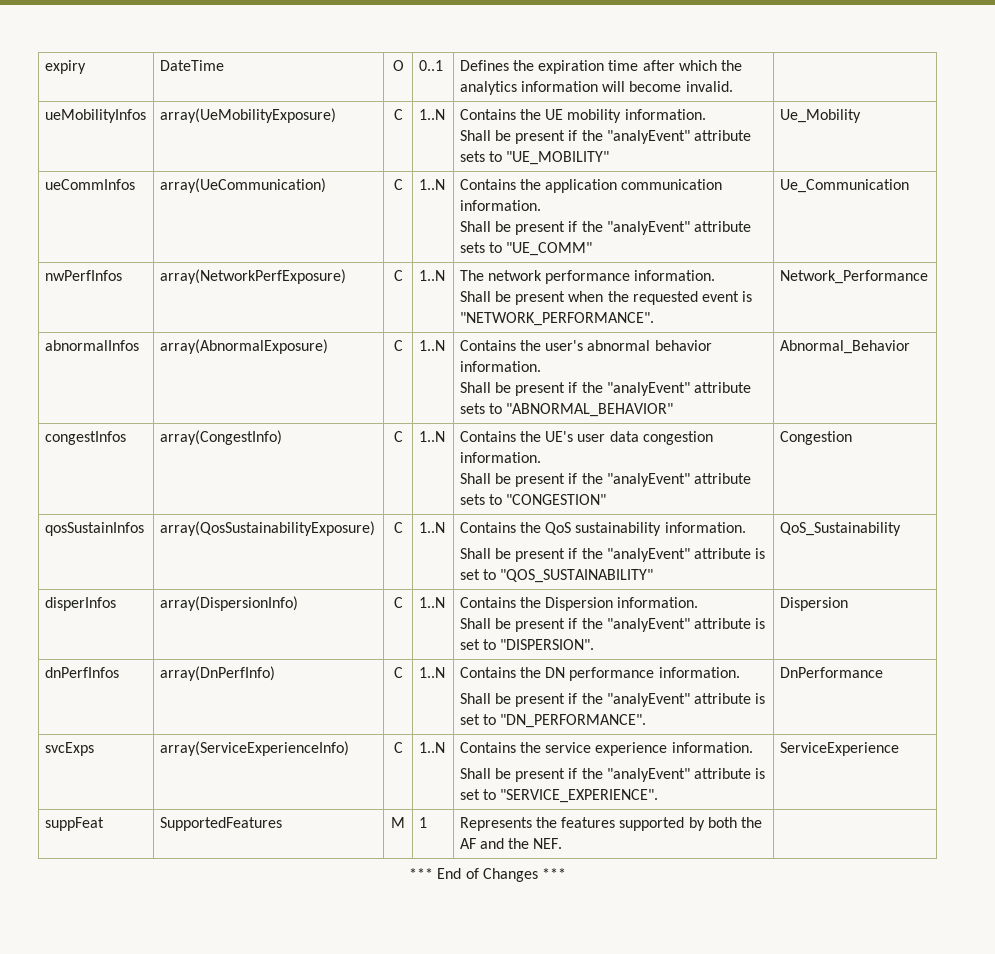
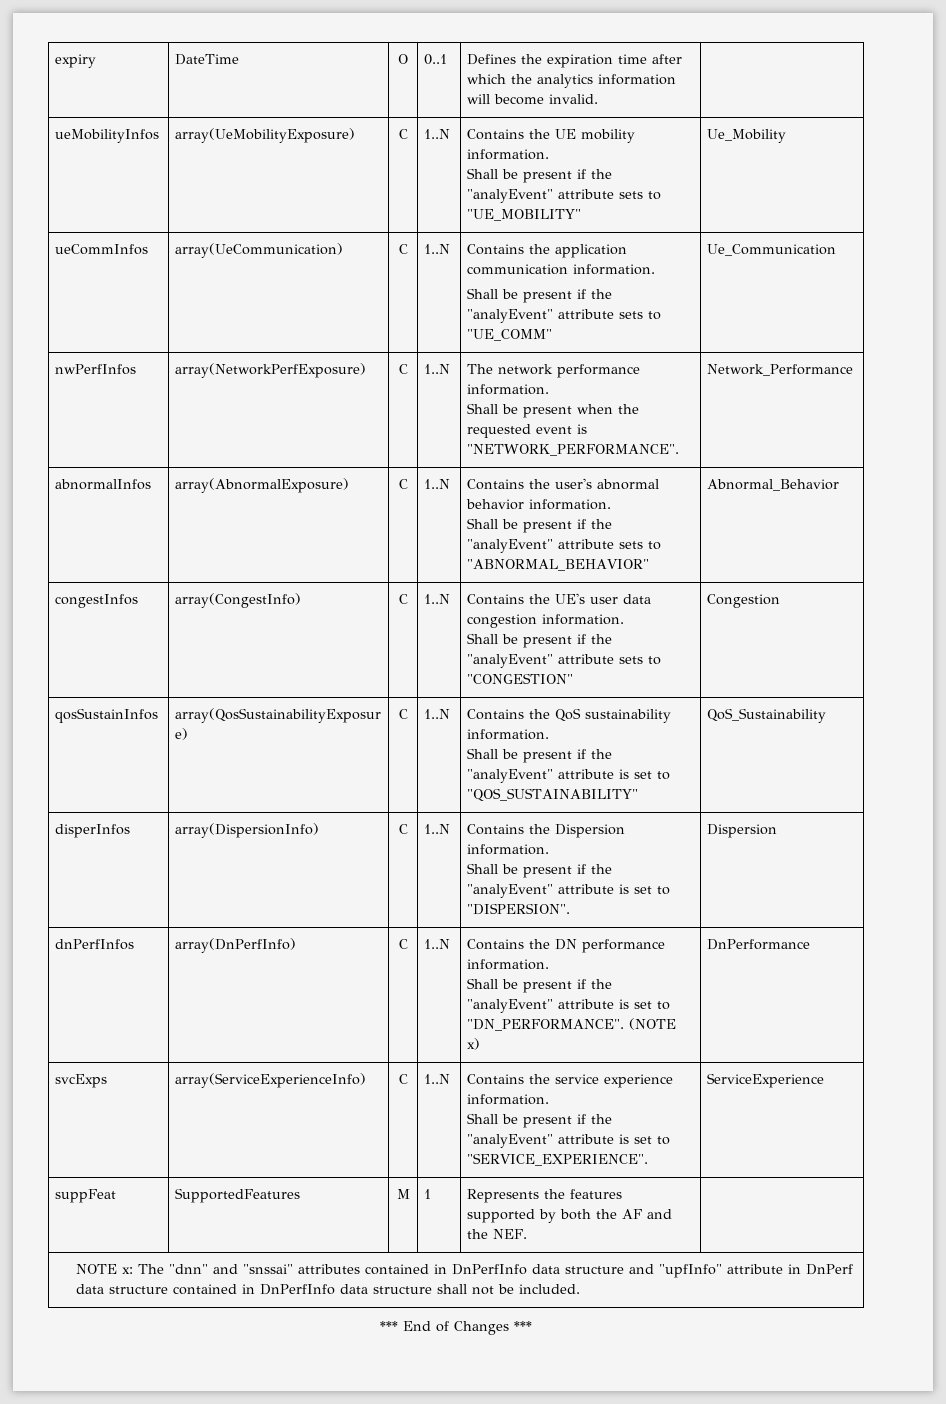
  dnPerfInfos | array(DnPerfInfo) | C | 1..N | Contains the DN performance information.
- Shall be present if the "analyEvent" attribute is set to "DN_PERFORMANCE". | DnPerformance
+ Shall be present if the "analyEvent" attribute is set to "DN_PERFORMANCE". (NOTE x) | DnPerformance
+ NOTE x: The "dnn" and "snssai" attributes contained in DnPerfInfo data structure and "upfInfo" attribute in DnPerf data structure contained in DnPerfInfo data structure shall not be included.

